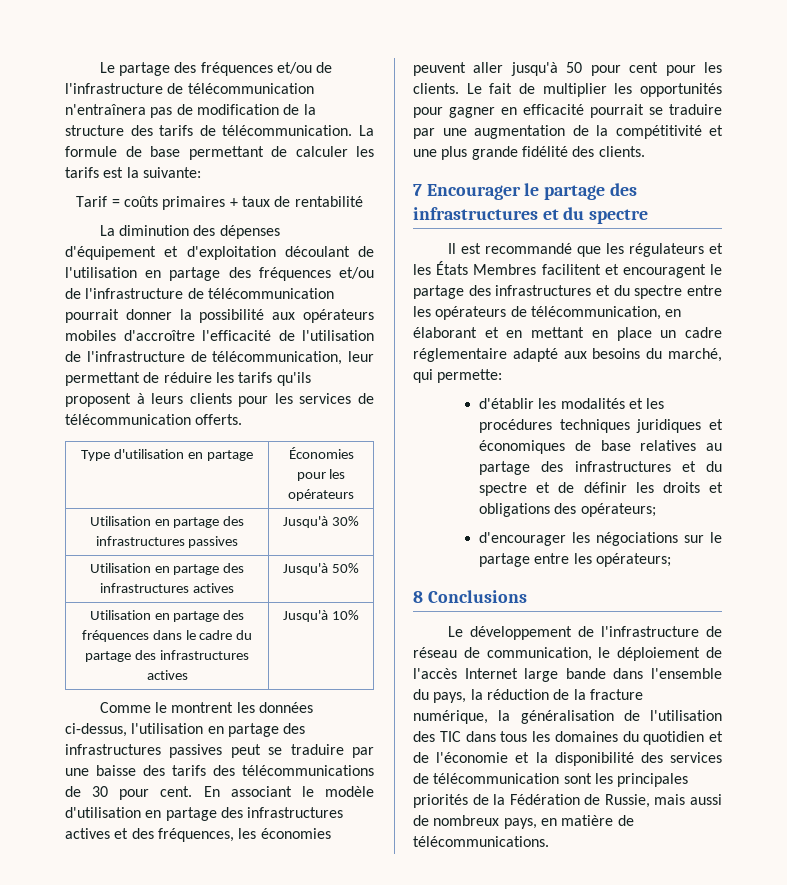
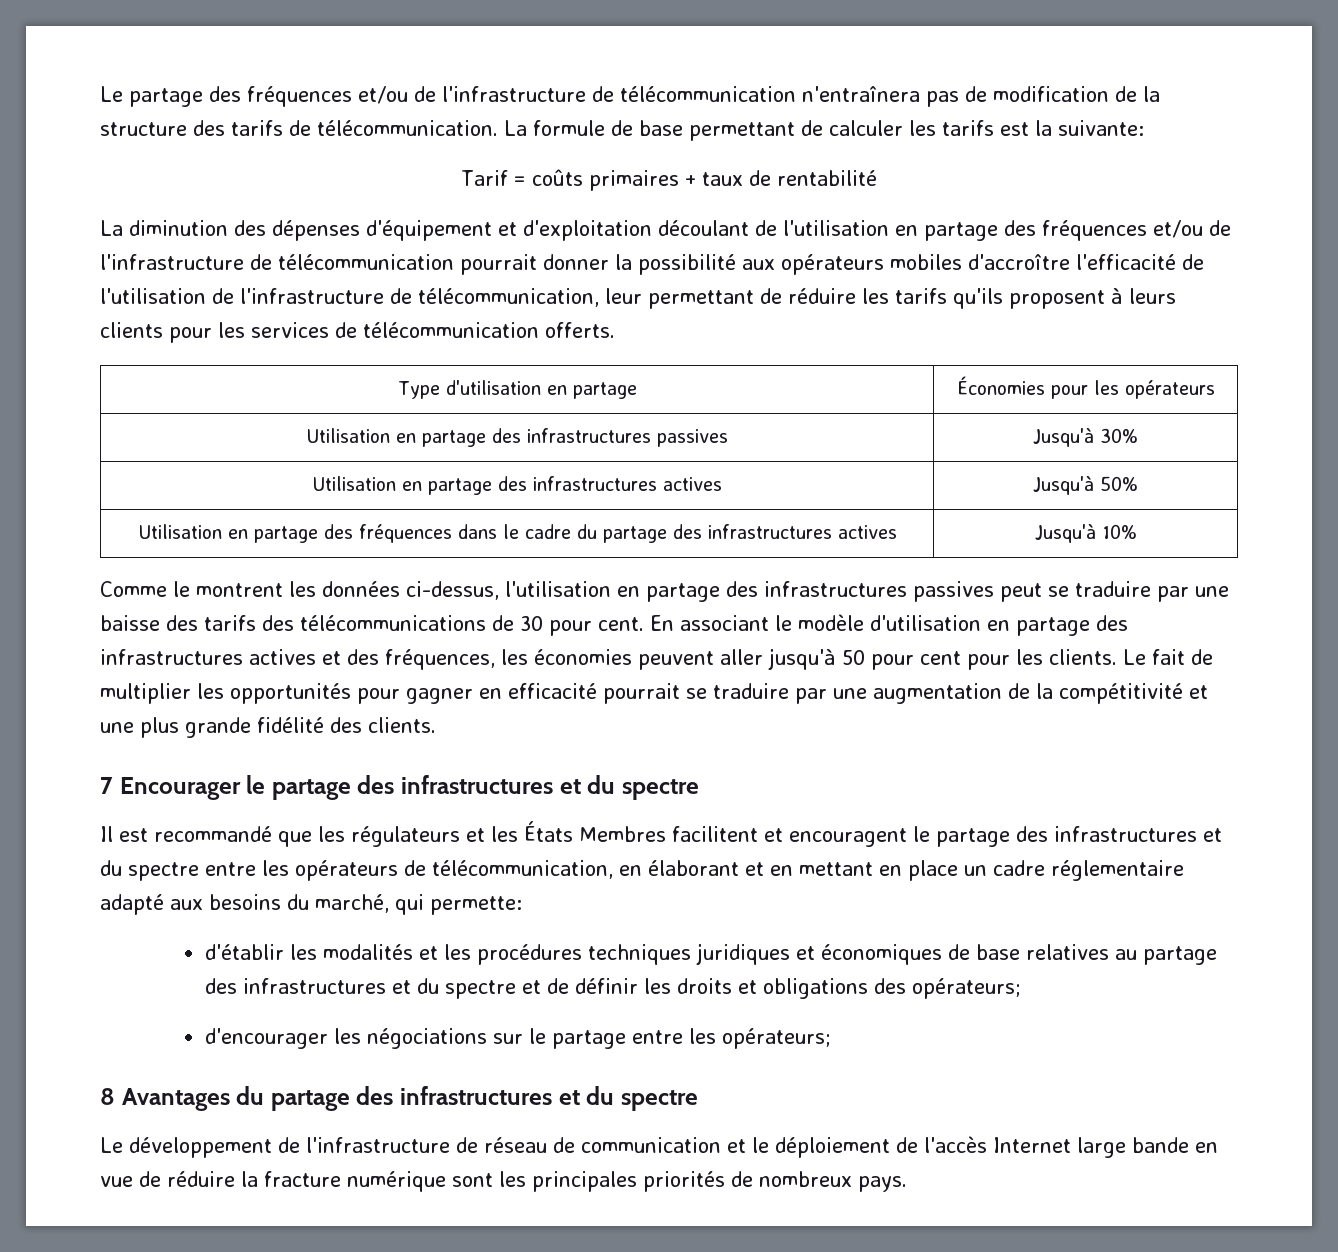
- 8 Conclusions
+ 8 Avantages du partage des infrastructures et du spectre
- Le développement de l'infrastructure de réseau de communication, le déploiement de l'accès Internet large bande dans l'ensemble du pays, la réduction de la fracture numérique, la généralisation de l'utilisation des TIC dans tous les domaines du quotidien et de l'économie et la disponibilité des services de télécommunication sont les principales priorités de la Fédération de Russie, mais aussi de nombreux pays, en matière de télécommunications.
+ Le développement de l'infrastructure de réseau de communication et le déploiement de l'accès Internet large bande en vue de réduire la fracture numérique sont les principales priorités de nombreux pays.

